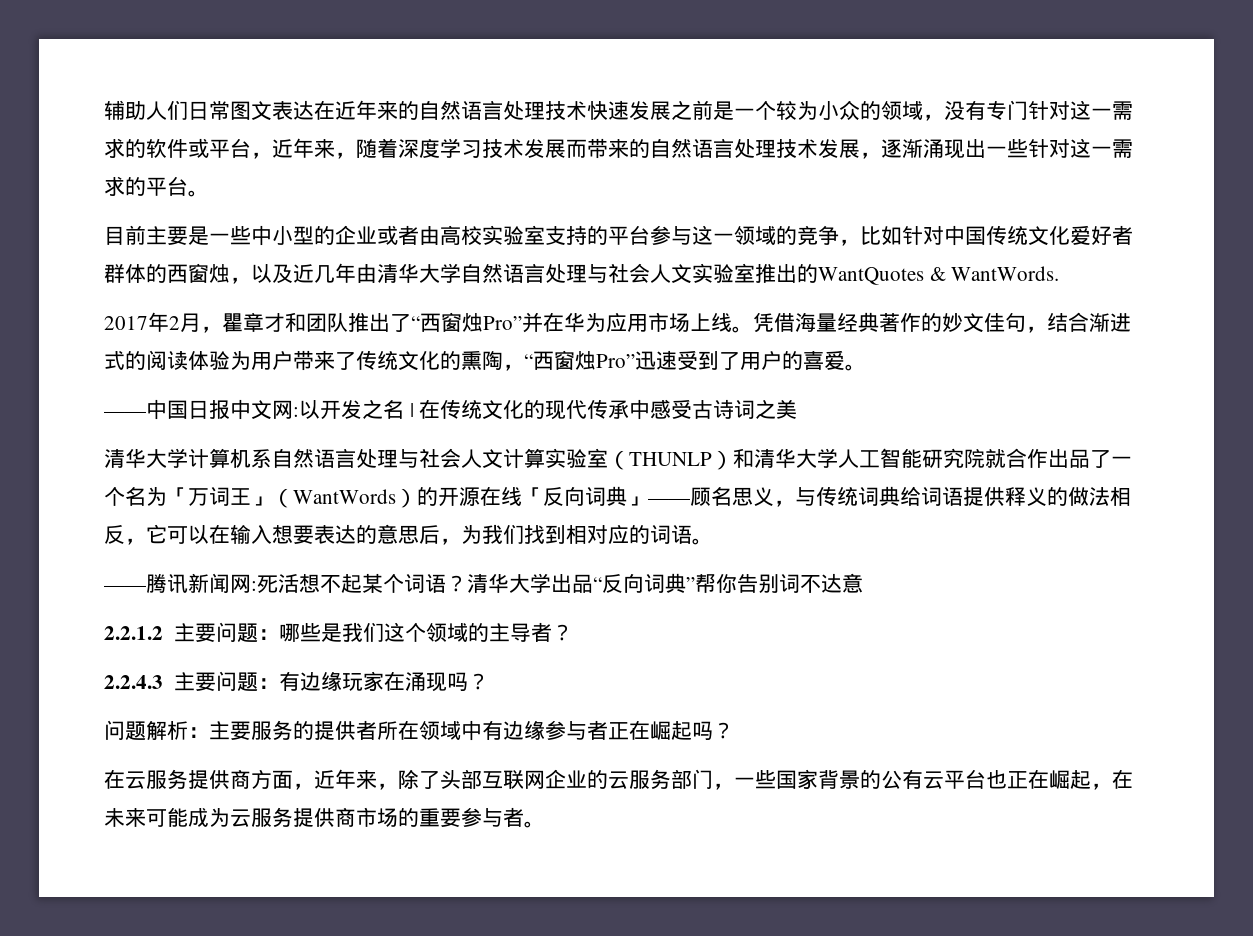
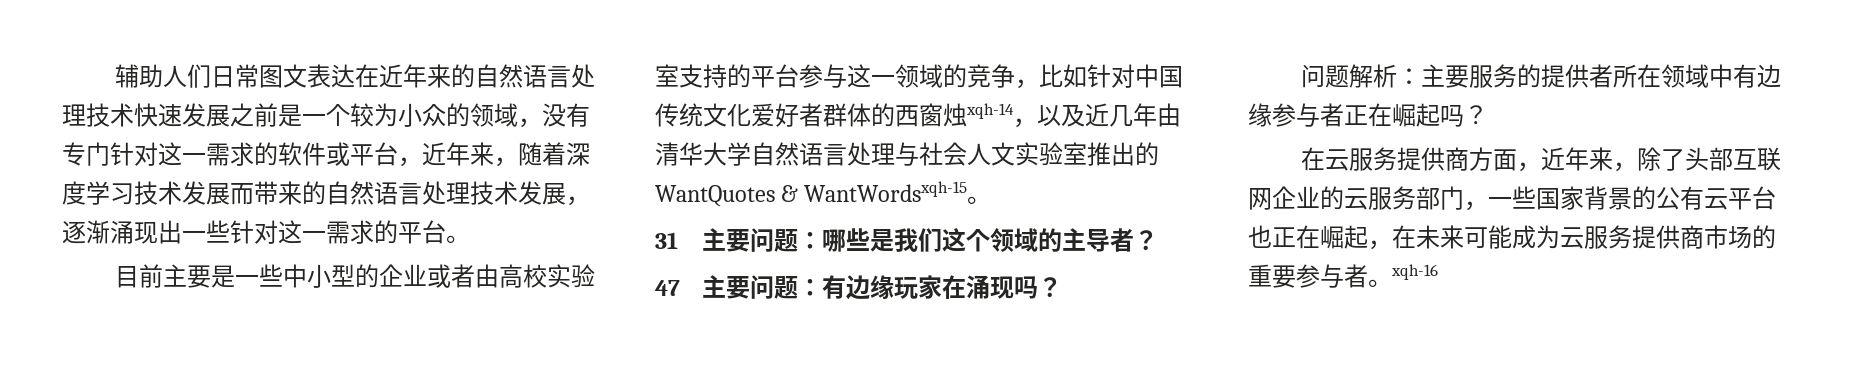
- 目前主要是一些中小型的企业或者由高校实验室支持的平台参与这一领域的竞争，比如针对中国传统文化爱好者群体的西窗烛，以及近几年由清华大学自然语言处理与社会人文实验室推出的WantQuotes & WantWords.
- 2017年2月，瞿章才和团队推出了“西窗烛Pro”并在华为应用市场上线。凭借海量经典著作的妙文佳句，结合渐进式的阅读体验为用户带来了传统文化的熏陶，“西窗烛Pro”迅速受到了用户的喜爱。
- ——中国日报中文网:以开发之名 | 在传统文化的现代传承中感受古诗词之美
- 清华大学计算机系自然语言处理与社会人文计算实验室（THUNLP）和清华大学人工智能研究院就合作出品了一个名为「万词王」（WantWords）的开源在线「反向词典」——顾名思义，与传统词典给词语提供释义的做法相反，它可以在输入想要表达的意思后，为我们找到相对应的词语。
- ——腾讯新闻网:死活想不起某个词语？清华大学出品“反向词典”帮你告别词不达意
- 2.2.1.2主要问题：哪些是我们这个领域的主导者？
+ 目前主要是一些中小型的企业或者由高校实验室支持的平台参与这一领域的竞争，比如针对中国传统文化爱好者群体的西窗烛xqh-14，以及近几年由清华大学自然语言处理与社会人文实验室推出的WantQuotes & WantWordsxqh-15。
+ 31主要问题：哪些是我们这个领域的主导者？
- 2.2.4.3主要问题：有边缘玩家在涌现吗？
+ 47主要问题：有边缘玩家在涌现吗？
- 在云服务提供商方面，近年来，除了头部互联网企业的云服务部门，一些国家背景的公有云平台也正在崛起，在未来可能成为云服务提供商市场的重要参与者。
+ 在云服务提供商方面，近年来，除了头部互联网企业的云服务部门，一些国家背景的公有云平台也正在崛起，在未来可能成为云服务提供商市场的重要参与者。xqh-16

